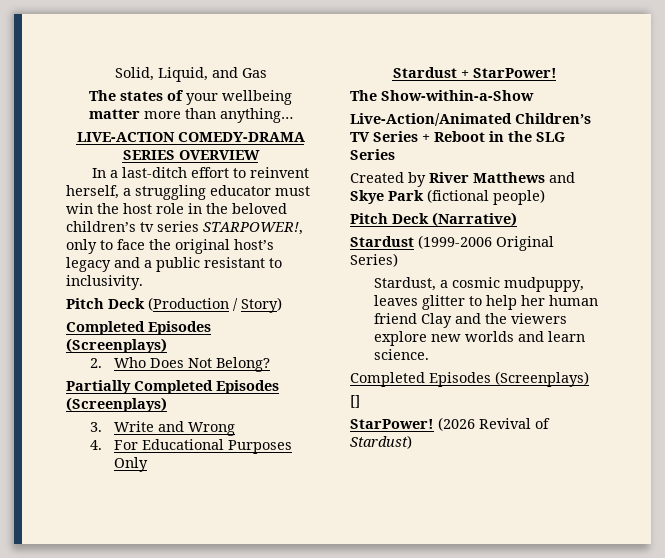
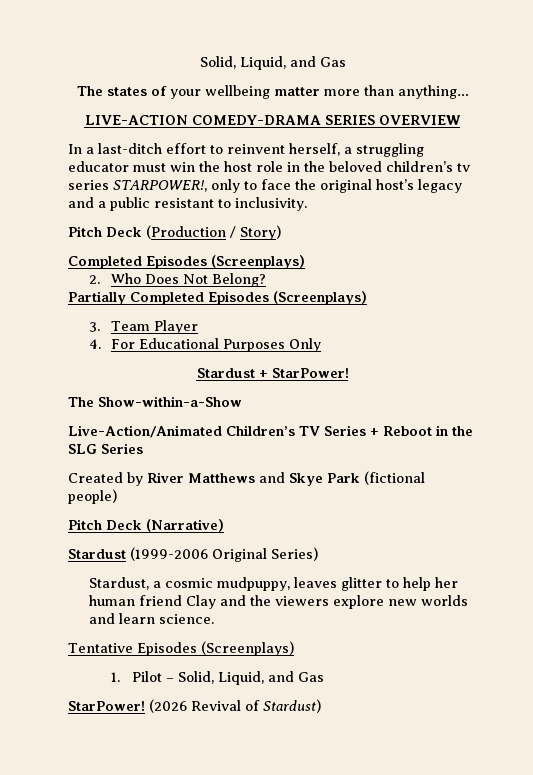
- 3. Write and Wrong
+ 3. Team Player
  Stardust, a cosmic mudpuppy, leaves glitter to help her human friend Clay and the viewers explore new worlds and learn science.
- Completed Episodes (Screenplays)
- []
+ Tentative Episodes (Screenplays)
+ 1. Pilot – Solid, Liquid, and Gas

